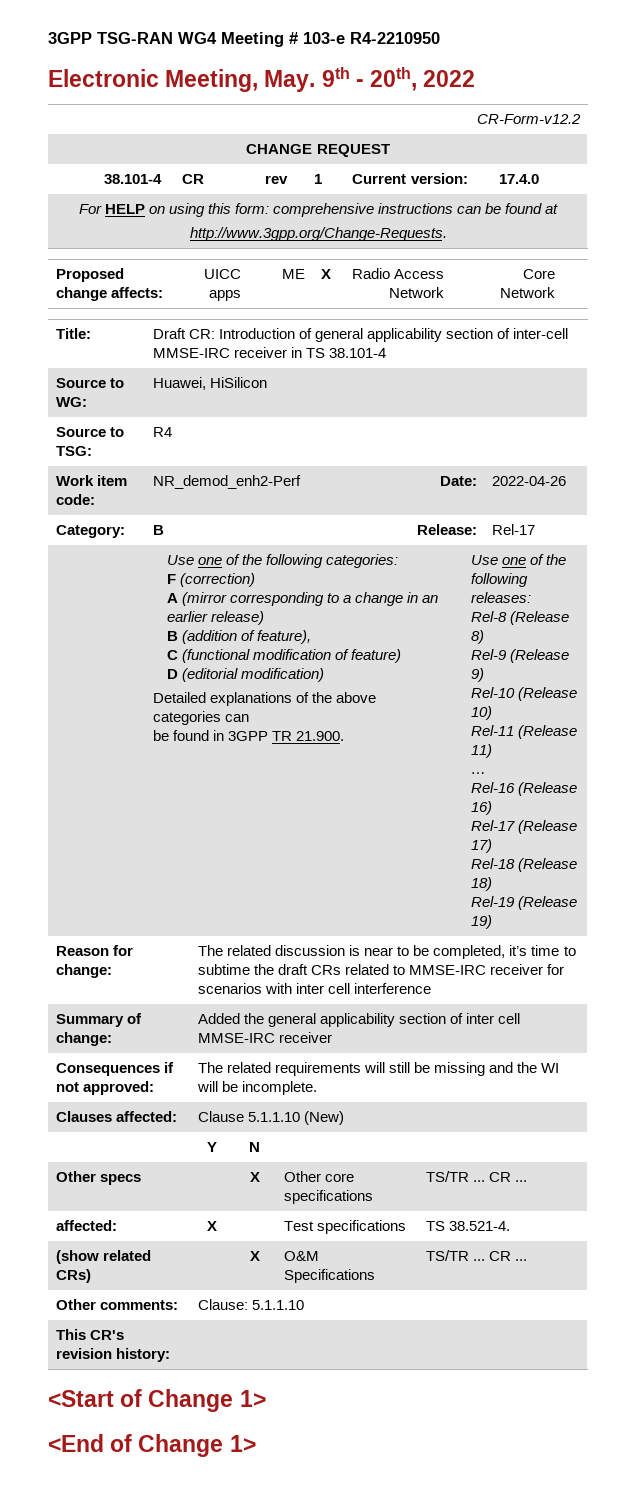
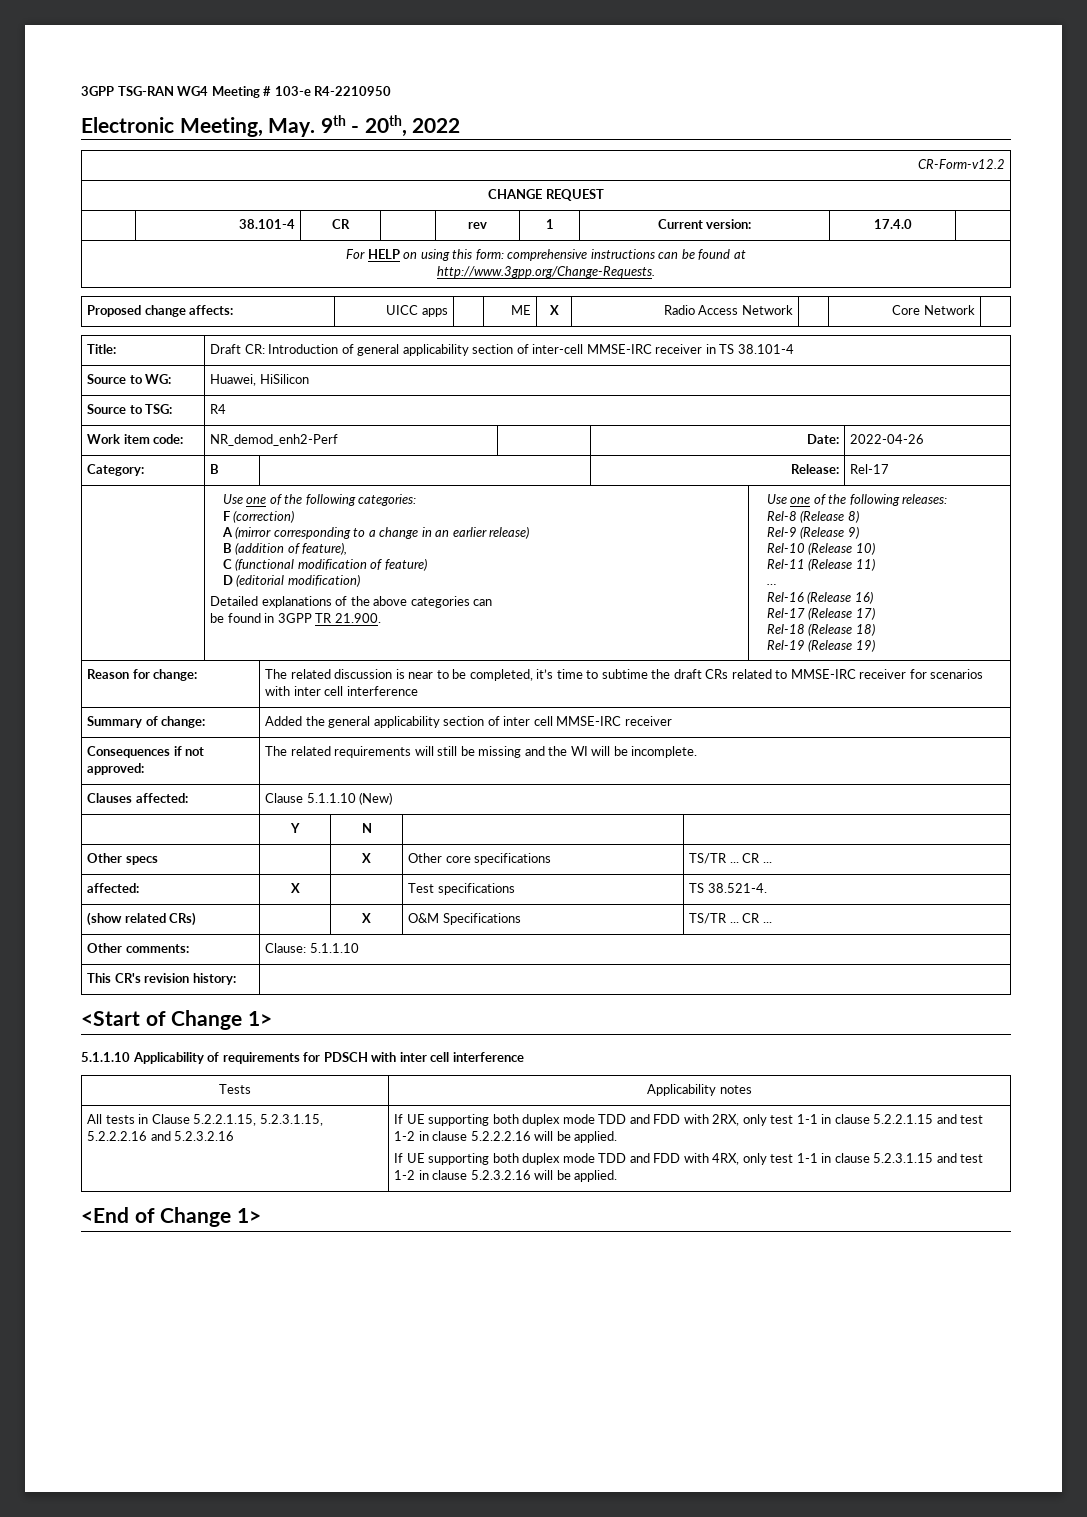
+ 5.1.1.10 Applicability of requirements for PDSCH with inter cell interference
+ Tests | Applicability notes
+ All tests in Clause 5.2.2.1.15, 5.2.3.1.15, 5.2.2.2.16 and 5.2.3.2.16 | If UE supporting both duplex mode TDD and FDD with 2RX, only test 1-1 in clause 5.2.2.1.15 and test 1-2 in clause 5.2.2.2.16 will be applied.
+ If UE supporting both duplex mode TDD and FDD with 4RX, only test 1-1 in clause 5.2.3.1.15 and test 1-2 in clause 5.2.3.2.16 will be applied.

